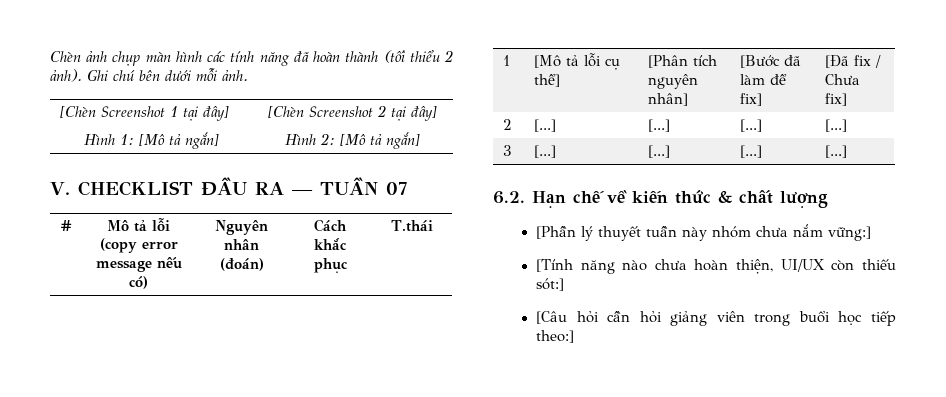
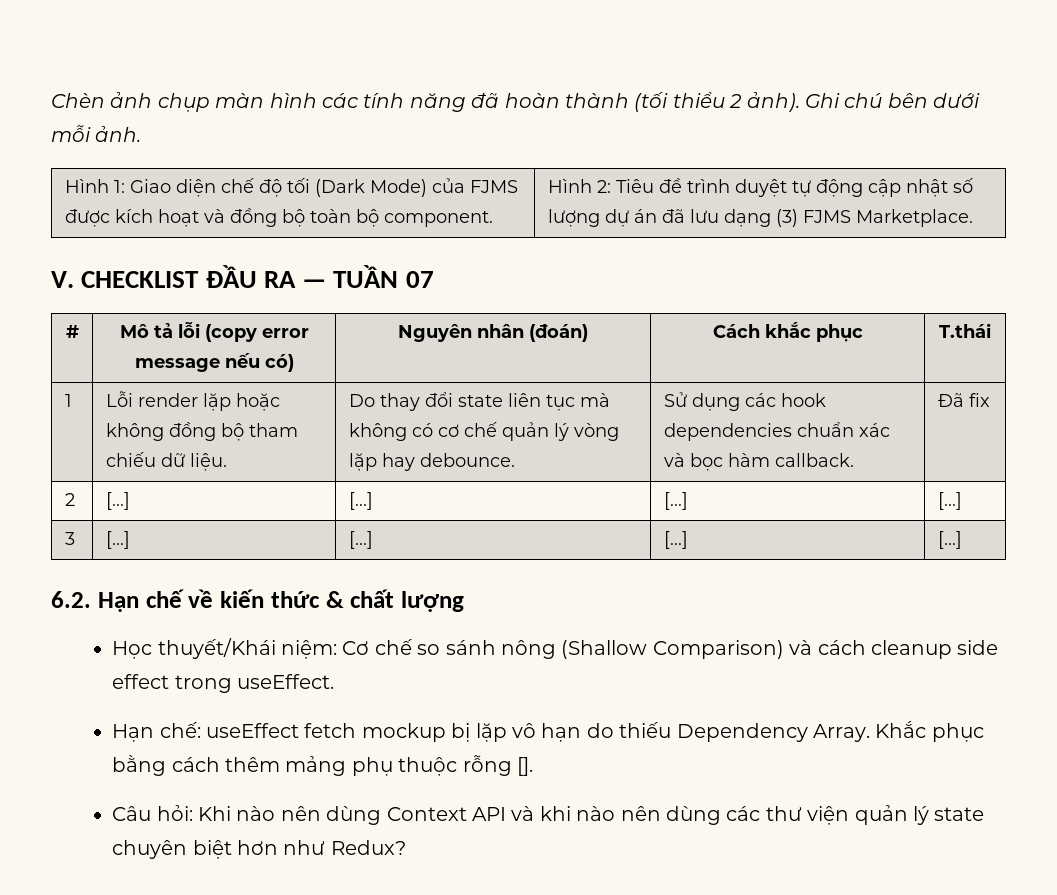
- [Chèn Screenshot 1 tại đây]
- Hình 1: [Mô tả ngắn] | [Chèn Screenshot 2 tại đây]
- Hình 2: [Mô tả ngắn]
+ Hình 1: Giao diện chế độ tối (Dark Mode) của FJMS được kích hoạt và đồng bộ toàn bộ component. | Hình 2: Tiêu đề trình duyệt tự động cập nhật số lượng dự án đã lưu dạng (3) FJMS Marketplace.
- [Mô tả lỗi cụ thể] | [Phân tích nguyên nhân] | [Bước đã làm để fix] | [Đã fix / Chưa fix]
+ Lỗi render lặp hoặc không đồng bộ tham chiếu dữ liệu. | Do thay đổi state liên tục mà không có cơ chế quản lý vòng lặp hay debounce. | Sử dụng các hook dependencies chuẩn xác và bọc hàm callback. | Đã fix
- [Phần lý thuyết tuần này nhóm chưa nắm vững:]
- [Tính năng nào chưa hoàn thiện, UI/UX còn thiếu sót:]
- [Câu hỏi cần hỏi giảng viên trong buổi học tiếp theo:]
+ Học thuyết/Khái niệm: Cơ chế so sánh nông (Shallow Comparison) và cách cleanup side effect trong useEffect.
+ Hạn chế: useEffect fetch mockup bị lặp vô hạn do thiếu Dependency Array. Khắc phục bằng cách thêm mảng phụ thuộc rỗng [].
+ Câu hỏi: Khi nào nên dùng Context API và khi nào nên dùng các thư viện quản lý state chuyên biệt hơn như Redux?

